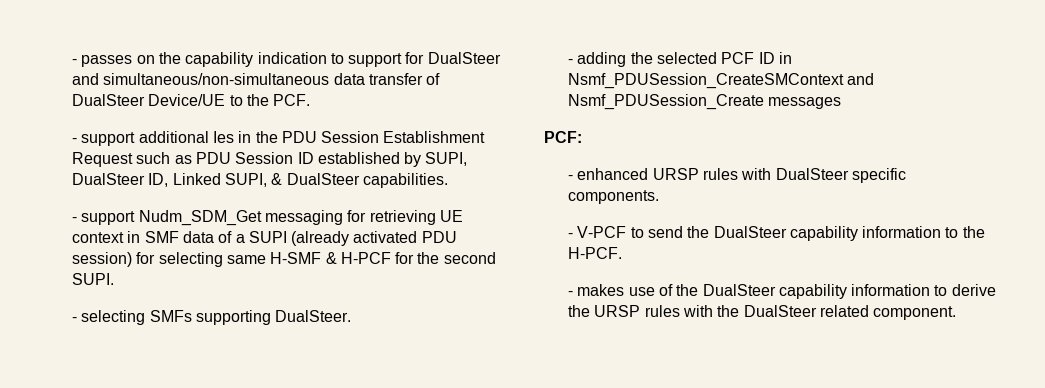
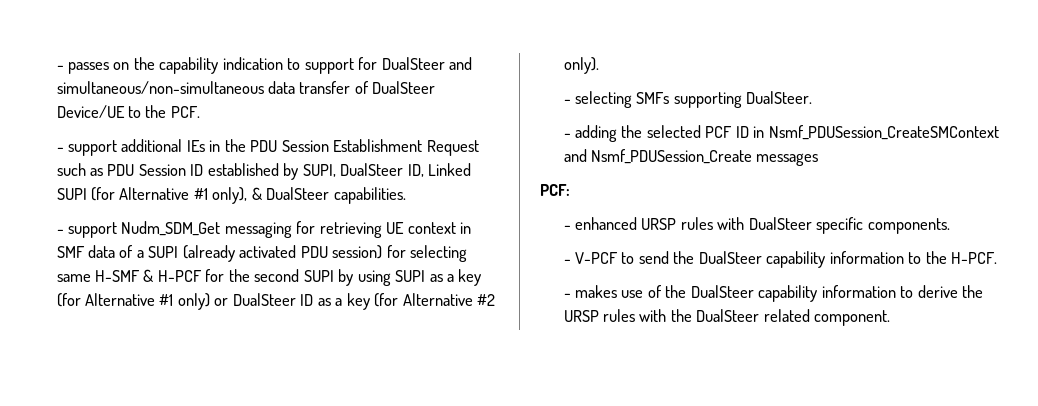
- - support additional Ies in the PDU Session Establishment Request such as PDU Session ID established by SUPI, DualSteer ID, Linked SUPI, & DualSteer capabilities.
+ - support additional IEs in the PDU Session Establishment Request such as PDU Session ID established by SUPI, DualSteer ID, Linked SUPI (for Alternative #1 only), & DualSteer capabilities.
- - support Nudm_SDM_Get messaging for retrieving UE context in SMF data of a SUPI (already activated PDU session) for selecting same H-SMF & H-PCF for the second SUPI.
+ - support Nudm_SDM_Get messaging for retrieving UE context in SMF data of a SUPI (already activated PDU session) for selecting same H-SMF & H-PCF for the second SUPI by using SUPI as a key (for Alternative #1 only) or DualSteer ID as a key (for Alternative #2 only).

